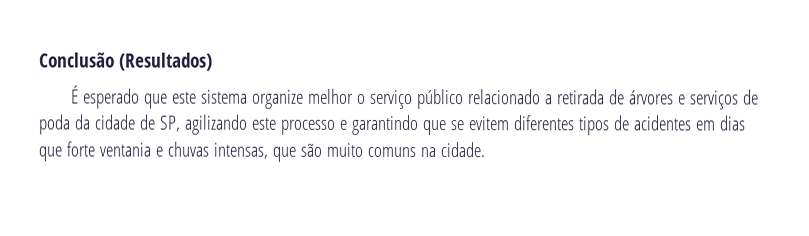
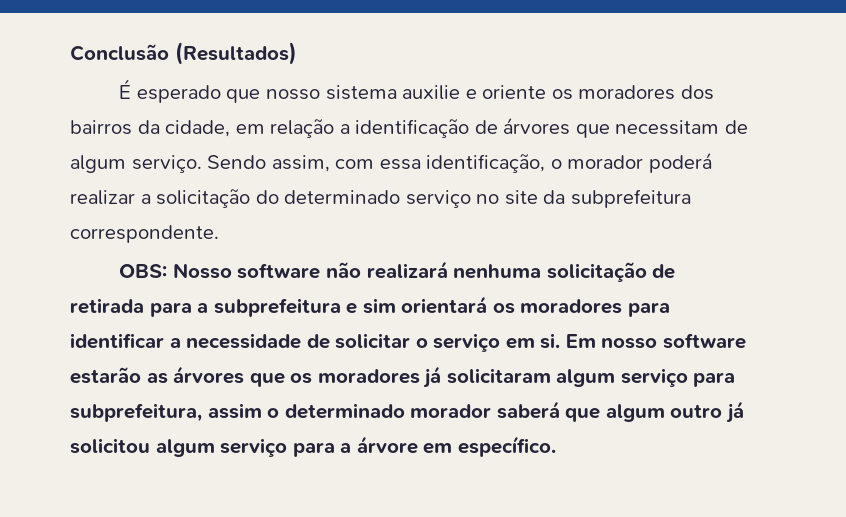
- É esperado que este sistema organize melhor o serviço público relacionado a retirada de árvores e serviços de poda da cidade de SP, agilizando este processo e garantindo que se evitem diferentes tipos de acidentes em dias que forte ventania e chuvas intensas, que são muito comuns na cidade.
+ É esperado que nosso sistema auxilie e oriente os moradores dos bairros da cidade, em relação a identificação de árvores que necessitam de algum serviço. Sendo assim, com essa identificação, o morador poderá realizar a solicitação do determinado serviço no site da subprefeitura correspondente.
+ OBS: Nosso software não realizará nenhuma solicitação de retirada para a subprefeitura e sim orientará os moradores para identificar a necessidade de solicitar o serviço em si. Em nosso software estarão as árvores que os moradores já solicitaram algum serviço para subprefeitura, assim o determinado morador saberá que algum outro já solicitou algum serviço para a árvore em específico.

